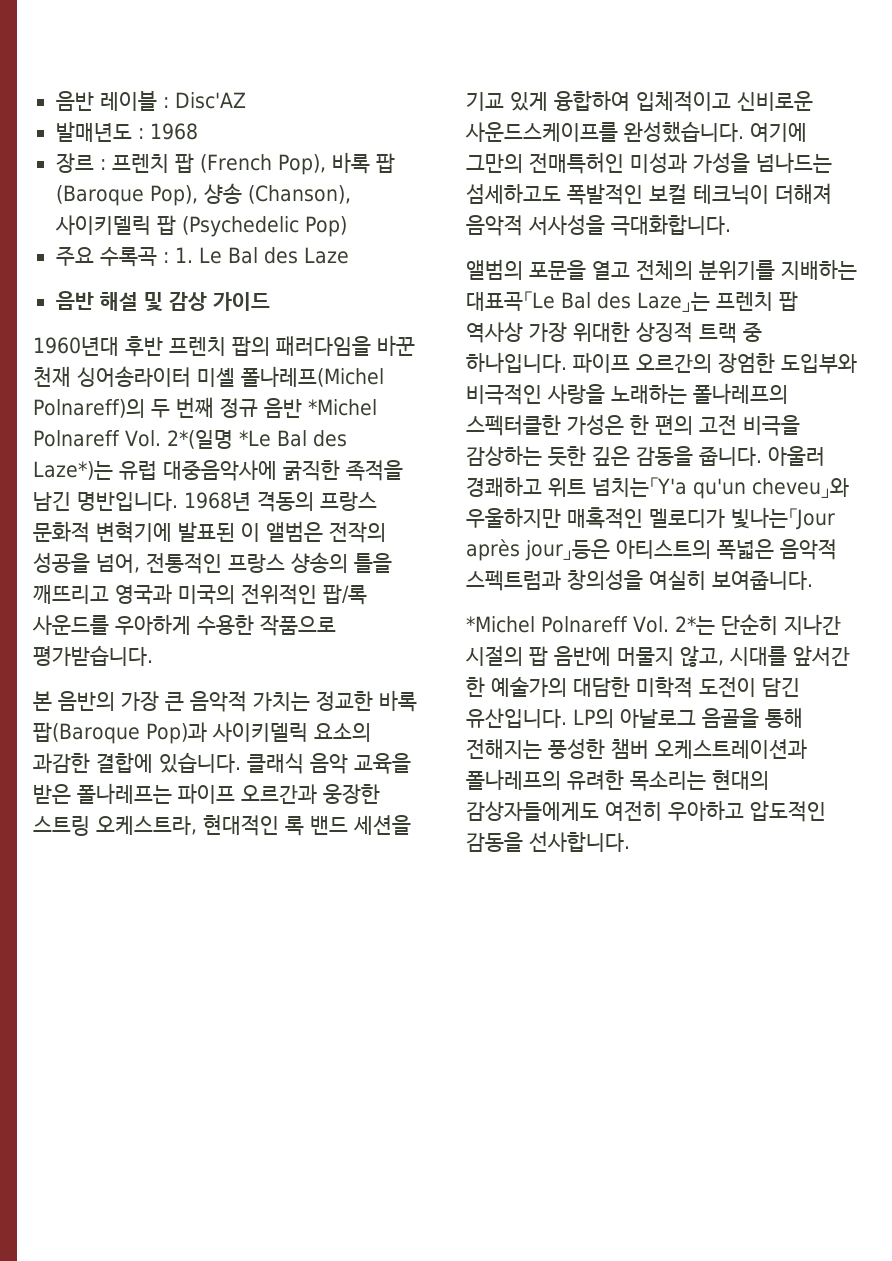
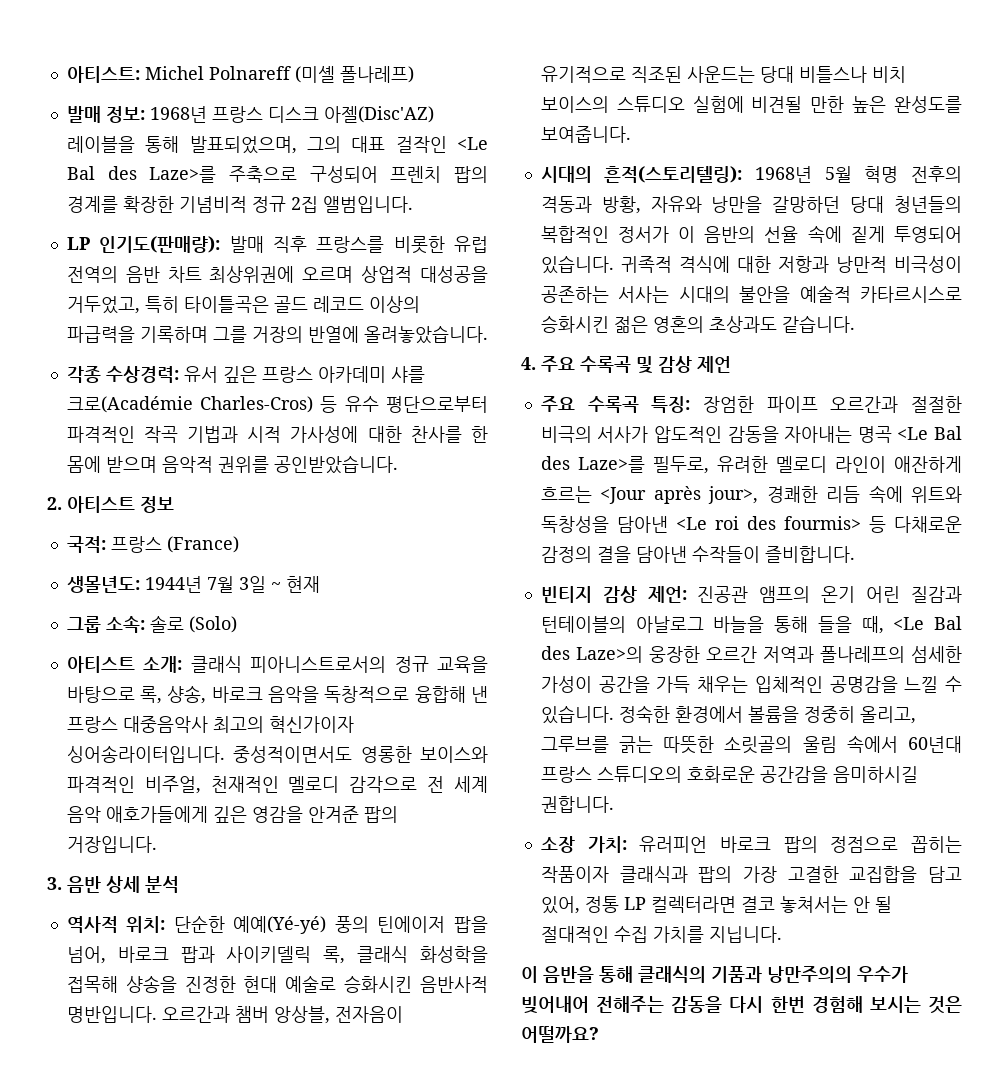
- 음반 레이블 : Disc'AZ
- 발매년도 : 1968
- 장르 : 프렌치 팝 (French Pop), 바록 팝 (Baroque Pop), 샹송 (Chanson), 사이키델릭 팝 (Psychedelic Pop)
- 주요 수록곡 : 1. Le Bal des Laze
- 음반 해설 및 감상 가이드
- 1960년대 후반 프렌치 팝의 패러다임을 바꾼 천재 싱어송라이터 미셸 폴나레프(Michel Polnareff)의 두 번째 정규 음반 *Michel Polnareff Vol. 2*(일명 *Le Bal des Laze*)는 유럽 대중음악사에 굵직한 족적을 남긴 명반입니다. 1968년 격동의 프랑스 문화적 변혁기에 발표된 이 앨범은 전작의 성공을 넘어, 전통적인 프랑스 샹송의 틀을 깨뜨리고 영국과 미국의 전위적인 팝/록 사운드를 우아하게 수용한 작품으로 평가받습니다.
- 본 음반의 가장 큰 음악적 가치는 정교한 바록 팝(Baroque Pop)과 사이키델릭 요소의 과감한 결합에 있습니다. 클래식 음악 교육을 받은 폴나레프는 파이프 오르간과 웅장한 스트링 오케스트라, 현대적인 록 밴드 세션을 기교 있게 융합하여 입체적이고 신비로운 사운드스케이프를 완성했습니다. 여기에 그만의 전매특허인 미성과 가성을 넘나드는 섬세하고도 폭발적인 보컬 테크닉이 더해져 음악적 서사성을 극대화합니다.
- 앨범의 포문을 열고 전체의 분위기를 지배하는 대표곡「Le Bal des Laze」는 프렌치 팝 역사상 가장 위대한 상징적 트랙 중 하나입니다. 파이프 오르간의 장엄한 도입부와 비극적인 사랑을 노래하는 폴나레프의 스펙터클한 가성은 한 편의 고전 비극을 감상하는 듯한 깊은 감동을 줍니다. 아울러 경쾌하고 위트 넘치는「Y'a qu'un cheveu」와 우울하지만 매혹적인 멜로디가 빛나는「Jour après jour」등은 아티스트의 폭넓은 음악적 스펙트럼과 창의성을 여실히 보여줍니다.
- *Michel Polnareff Vol. 2*는 단순히 지나간 시절의 팝 음반에 머물지 않고, 시대를 앞서간 한 예술가의 대담한 미학적 도전이 담긴 유산입니다. LP의 아날로그 음골을 통해 전해지는 풍성한 챔버 오케스트레이션과 폴나레프의 유려한 목소리는 현대의 감상자들에게도 여전히 우아하고 압도적인 감동을 선사합니다.
+ 아티스트: Michel Polnareff (미셸 폴나레프)
+ 발매 정보: 1968년 프랑스 디스크 아젤(Disc'AZ) 레이블을 통해 발표되었으며, 그의 대표 걸작인 <Le Bal des Laze>를 주축으로 구성되어 프렌치 팝의 경계를 확장한 기념비적 정규 2집 앨범입니다.
+ LP 인기도(판매량): 발매 직후 프랑스를 비롯한 유럽 전역의 음반 차트 최상위권에 오르며 상업적 대성공을 거두었고, 특히 타이틀곡은 골드 레코드 이상의 파급력을 기록하며 그를 거장의 반열에 올려놓았습니다.
+ 각종 수상경력: 유서 깊은 프랑스 아카데미 샤를 크로(Académie Charles-Cros) 등 유수 평단으로부터 파격적인 작곡 기법과 시적 가사성에 대한 찬사를 한 몸에 받으며 음악적 권위를 공인받았습니다.
+ 2. 아티스트 정보
+ 국적: 프랑스 (France)
+ 생몰년도: 1944년 7월 3일 ~ 현재
+ 그룹 소속: 솔로 (Solo)
+ 아티스트 소개: 클래식 피아니스트로서의 정규 교육을 바탕으로 록, 샹송, 바로크 음악을 독창적으로 융합해 낸 프랑스 대중음악사 최고의 혁신가이자 싱어송라이터입니다. 중성적이면서도 영롱한 보이스와 파격적인 비주얼, 천재적인 멜로디 감각으로 전 세계 음악 애호가들에게 깊은 영감을 안겨준 팝의 거장입니다.
+ 3. 음반 상세 분석
+ 역사적 위치: 단순한 예예(Yé-yé) 풍의 틴에이저 팝을 넘어, 바로크 팝과 사이키델릭 록, 클래식 화성학을 접목해 샹송을 진정한 현대 예술로 승화시킨 음반사적 명반입니다. 오르간과 챔버 앙상블, 전자음이 유기적으로 직조된 사운드는 당대 비틀스나 비치 보이스의 스튜디오 실험에 비견될 만한 높은 완성도를 보여줍니다.
+ 시대의 흔적(스토리텔링): 1968년 5월 혁명 전후의 격동과 방황, 자유와 낭만을 갈망하던 당대 청년들의 복합적인 정서가 이 음반의 선율 속에 짙게 투영되어 있습니다. 귀족적 격식에 대한 저항과 낭만적 비극성이 공존하는 서사는 시대의 불안을 예술적 카타르시스로 승화시킨 젊은 영혼의 초상과도 같습니다.
+ 4. 주요 수록곡 및 감상 제언
+ 주요 수록곡 특징: 장엄한 파이프 오르간과 절절한 비극의 서사가 압도적인 감동을 자아내는 명곡 <Le Bal des Laze>를 필두로, 유려한 멜로디 라인이 애잔하게 흐르는 <Jour après jour>, 경쾌한 리듬 속에 위트와 독창성을 담아낸 <Le roi des fourmis> 등 다채로운 감정의 결을 담아낸 수작들이 즐비합니다.
+ 빈티지 감상 제언: 진공관 앰프의 온기 어린 질감과 턴테이블의 아날로그 바늘을 통해 들을 때, <Le Bal des Laze>의 웅장한 오르간 저역과 폴나레프의 섬세한 가성이 공간을 가득 채우는 입체적인 공명감을 느낄 수 있습니다. 정숙한 환경에서 볼륨을 정중히 올리고, 그루브를 긁는 따뜻한 소릿골의 울림 속에서 60년대 프랑스 스튜디오의 호화로운 공간감을 음미하시길 권합니다.
+ 소장 가치: 유러피언 바로크 팝의 정점으로 꼽히는 작품이자 클래식과 팝의 가장 고결한 교집합을 담고 있어, 정통 LP 컬렉터라면 결코 놓쳐서는 안 될 절대적인 수집 가치를 지닙니다.
+ 이 음반을 통해 클래식의 기품과 낭만주의의 우수가 빚어내어 전해주는 감동을 다시 한번 경험해 보시는 것은 어떨까요?

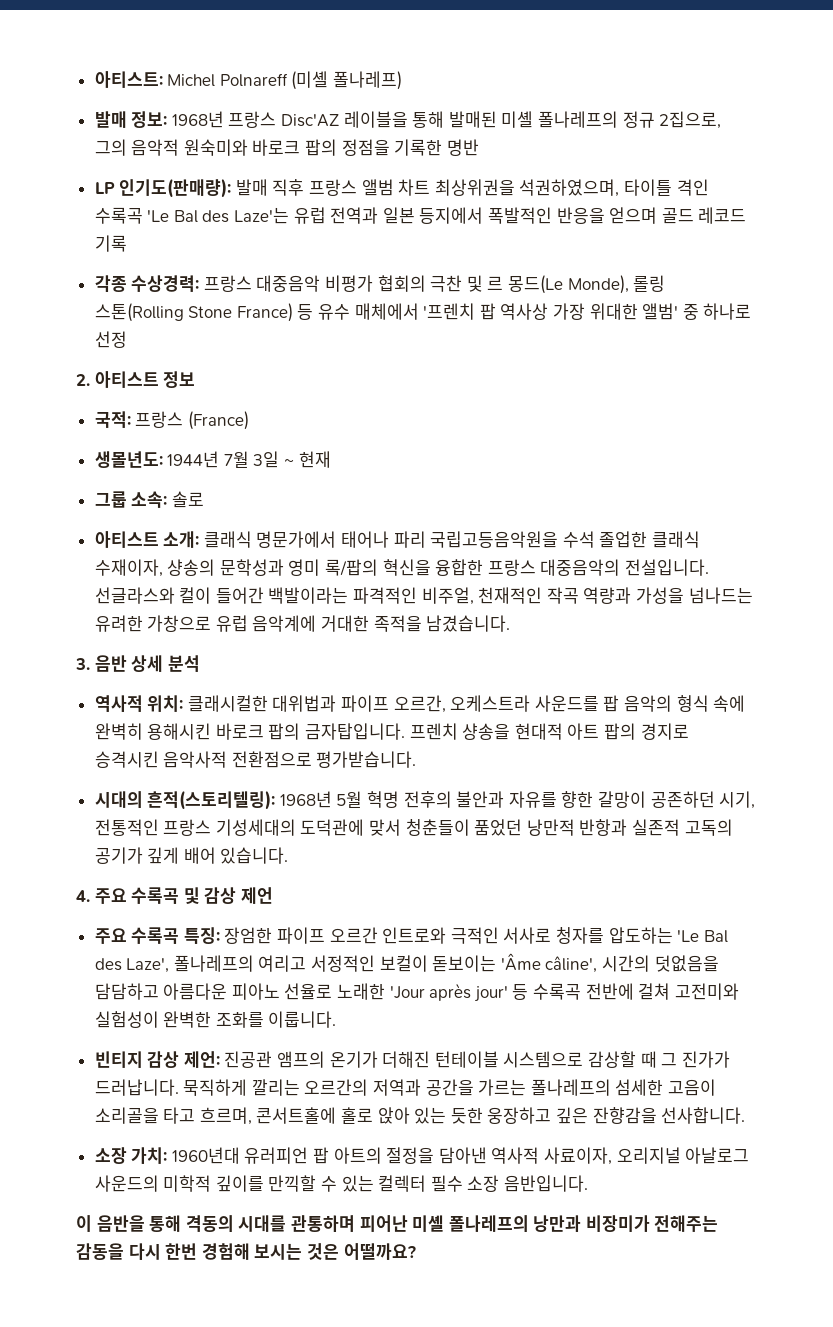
- 발매 정보: 1968년 프랑스 디스크 아젤(Disc'AZ) 레이블을 통해 발표되었으며, 그의 대표 걸작인 <Le Bal des Laze>를 주축으로 구성되어 프렌치 팝의 경계를 확장한 기념비적 정규 2집 앨범입니다.
- LP 인기도(판매량): 발매 직후 프랑스를 비롯한 유럽 전역의 음반 차트 최상위권에 오르며 상업적 대성공을 거두었고, 특히 타이틀곡은 골드 레코드 이상의 파급력을 기록하며 그를 거장의 반열에 올려놓았습니다.
- 각종 수상경력: 유서 깊은 프랑스 아카데미 샤를 크로(Académie Charles-Cros) 등 유수 평단으로부터 파격적인 작곡 기법과 시적 가사성에 대한 찬사를 한 몸에 받으며 음악적 권위를 공인받았습니다.
+ 발매 정보: 1968년 프랑스 Disc'AZ 레이블을 통해 발매된 미셸 폴나레프의 정규 2집으로, 그의 음악적 원숙미와 바로크 팝의 정점을 기록한 명반
+ LP 인기도(판매량): 발매 직후 프랑스 앨범 차트 최상위권을 석권하였으며, 타이틀 격인 수록곡 'Le Bal des Laze'는 유럽 전역과 일본 등지에서 폭발적인 반응을 얻으며 골드 레코드 기록
+ 각종 수상경력: 프랑스 대중음악 비평가 협회의 극찬 및 르 몽드(Le Monde), 롤링 스톤(Rolling Stone France) 등 유수 매체에서 '프렌치 팝 역사상 가장 위대한 앨범' 중 하나로 선정
- 그룹 소속: 솔로 (Solo)
+ 그룹 소속: 솔로
- 아티스트 소개: 클래식 피아니스트로서의 정규 교육을 바탕으로 록, 샹송, 바로크 음악을 독창적으로 융합해 낸 프랑스 대중음악사 최고의 혁신가이자 싱어송라이터입니다. 중성적이면서도 영롱한 보이스와 파격적인 비주얼, 천재적인 멜로디 감각으로 전 세계 음악 애호가들에게 깊은 영감을 안겨준 팝의 거장입니다.
+ 아티스트 소개: 클래식 명문가에서 태어나 파리 국립고등음악원을 수석 졸업한 클래식 수재이자, 샹송의 문학성과 영미 록/팝의 혁신을 융합한 프랑스 대중음악의 전설입니다. 선글라스와 컬이 들어간 백발이라는 파격적인 비주얼, 천재적인 작곡 역량과 가성을 넘나드는 유려한 가창으로 유럽 음악계에 거대한 족적을 남겼습니다.
- 역사적 위치: 단순한 예예(Yé-yé) 풍의 틴에이저 팝을 넘어, 바로크 팝과 사이키델릭 록, 클래식 화성학을 접목해 샹송을 진정한 현대 예술로 승화시킨 음반사적 명반입니다. 오르간과 챔버 앙상블, 전자음이 유기적으로 직조된 사운드는 당대 비틀스나 비치 보이스의 스튜디오 실험에 비견될 만한 높은 완성도를 보여줍니다.
+ 역사적 위치: 클래시컬한 대위법과 파이프 오르간, 오케스트라 사운드를 팝 음악의 형식 속에 완벽히 용해시킨 바로크 팝의 금자탑입니다. 프렌치 샹송을 현대적 아트 팝의 경지로 승격시킨 음악사적 전환점으로 평가받습니다.
- 시대의 흔적(스토리텔링): 1968년 5월 혁명 전후의 격동과 방황, 자유와 낭만을 갈망하던 당대 청년들의 복합적인 정서가 이 음반의 선율 속에 짙게 투영되어 있습니다. 귀족적 격식에 대한 저항과 낭만적 비극성이 공존하는 서사는 시대의 불안을 예술적 카타르시스로 승화시킨 젊은 영혼의 초상과도 같습니다.
+ 시대의 흔적(스토리텔링): 1968년 5월 혁명 전후의 불안과 자유를 향한 갈망이 공존하던 시기, 전통적인 프랑스 기성세대의 도덕관에 맞서 청춘들이 품었던 낭만적 반항과 실존적 고독의 공기가 깊게 배어 있습니다.
- 주요 수록곡 특징: 장엄한 파이프 오르간과 절절한 비극의 서사가 압도적인 감동을 자아내는 명곡 <Le Bal des Laze>를 필두로, 유려한 멜로디 라인이 애잔하게 흐르는 <Jour après jour>, 경쾌한 리듬 속에 위트와 독창성을 담아낸 <Le roi des fourmis> 등 다채로운 감정의 결을 담아낸 수작들이 즐비합니다.
+ 주요 수록곡 특징: 장엄한 파이프 오르간 인트로와 극적인 서사로 청자를 압도하는 'Le Bal des Laze', 폴나레프의 여리고 서정적인 보컬이 돋보이는 'Âme câline', 시간의 덧없음을 담담하고 아름다운 피아노 선율로 노래한 'Jour après jour' 등 수록곡 전반에 걸쳐 고전미와 실험성이 완벽한 조화를 이룹니다.
- 빈티지 감상 제언: 진공관 앰프의 온기 어린 질감과 턴테이블의 아날로그 바늘을 통해 들을 때, <Le Bal des Laze>의 웅장한 오르간 저역과 폴나레프의 섬세한 가성이 공간을 가득 채우는 입체적인 공명감을 느낄 수 있습니다. 정숙한 환경에서 볼륨을 정중히 올리고, 그루브를 긁는 따뜻한 소릿골의 울림 속에서 60년대 프랑스 스튜디오의 호화로운 공간감을 음미하시길 권합니다.
- 소장 가치: 유러피언 바로크 팝의 정점으로 꼽히는 작품이자 클래식과 팝의 가장 고결한 교집합을 담고 있어, 정통 LP 컬렉터라면 결코 놓쳐서는 안 될 절대적인 수집 가치를 지닙니다.
- 이 음반을 통해 클래식의 기품과 낭만주의의 우수가 빚어내어 전해주는 감동을 다시 한번 경험해 보시는 것은 어떨까요?
+ 빈티지 감상 제언: 진공관 앰프의 온기가 더해진 턴테이블 시스템으로 감상할 때 그 진가가 드러납니다. 묵직하게 깔리는 오르간의 저역과 공간을 가르는 폴나레프의 섬세한 고음이 소리골을 타고 흐르며, 콘서트홀에 홀로 앉아 있는 듯한 웅장하고 깊은 잔향감을 선사합니다.
+ 소장 가치: 1960년대 유러피언 팝 아트의 절정을 담아낸 역사적 사료이자, 오리지널 아날로그 사운드의 미학적 깊이를 만끽할 수 있는 컬렉터 필수 소장 음반입니다.
+ 이 음반을 통해 격동의 시대를 관통하며 피어난 미셸 폴나레프의 낭만과 비장미가 전해주는 감동을 다시 한번 경험해 보시는 것은 어떨까요?

